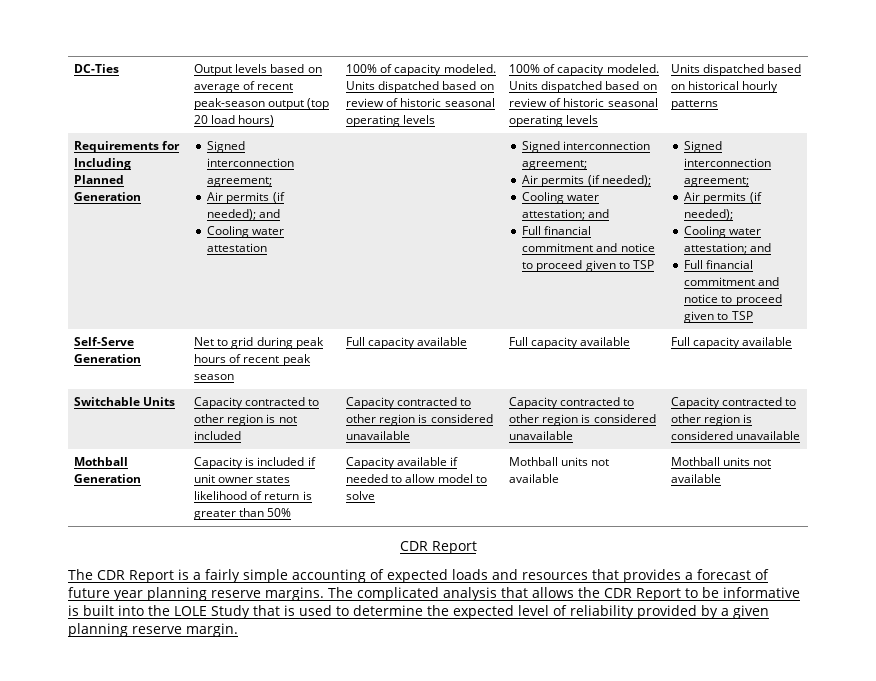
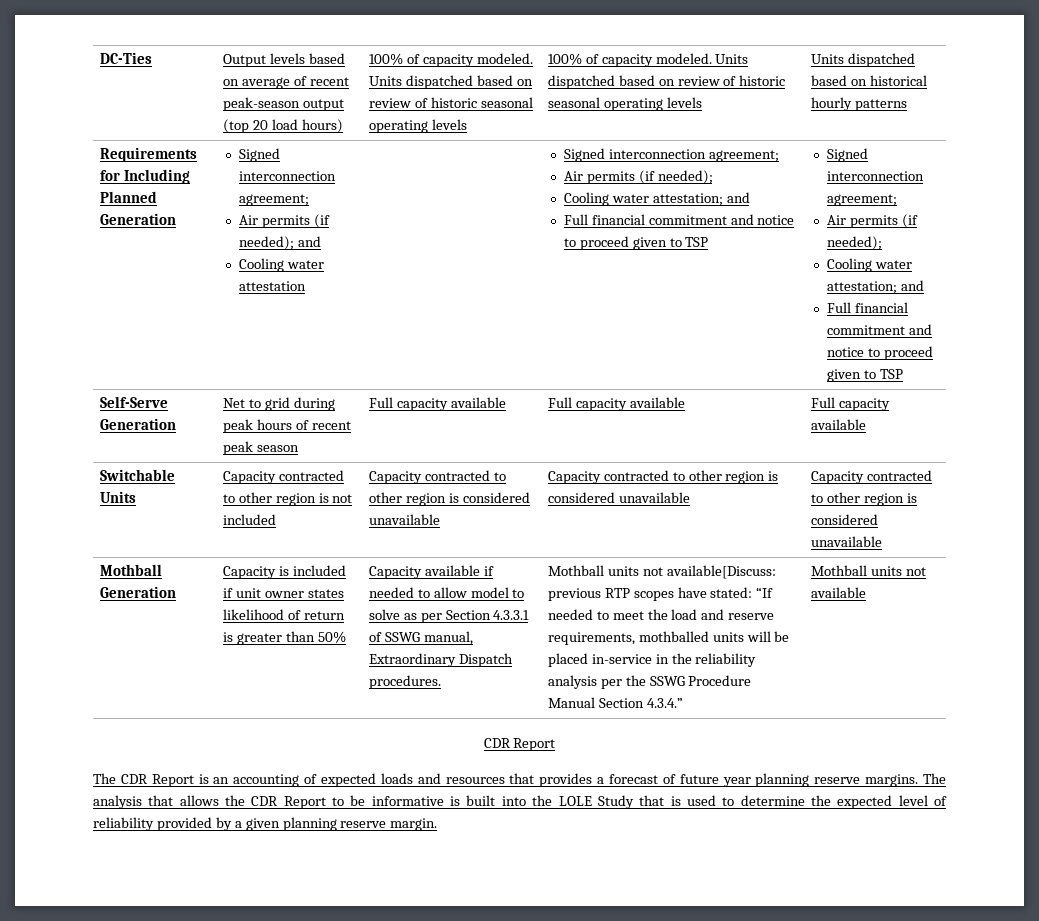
- Capacity available if needed to allow model to solve | Mothball units not available
+ Capacity available if needed to allow model to solve as per Section 4.3.3.1 of SSWG manual, Extraordinary Dispatch procedures. | Mothball units not available[Discuss: previous RTP scopes have stated: “If needed to meet the load and reserve requirements, mothballed units will be placed in-service in the reliability analysis per the SSWG Procedure Manual Section 4.3.4.”
- The CDR Report is a fairly simple accounting of expected loads and resources that provides a forecast of future year planning reserve margins.
+ The CDR Report is an accounting of expected loads and resources that provides a forecast of future year planning reserve margins.
- The complicated analysis that allows the CDR Report to be informative is built into the LOLE Study that is used to determine the expected level of reliability provided by a given planning reserve margin.
+ The analysis that allows the CDR Report to be informative is built into the LOLE Study that is used to determine the expected level of reliability provided by a given planning reserve margin.

